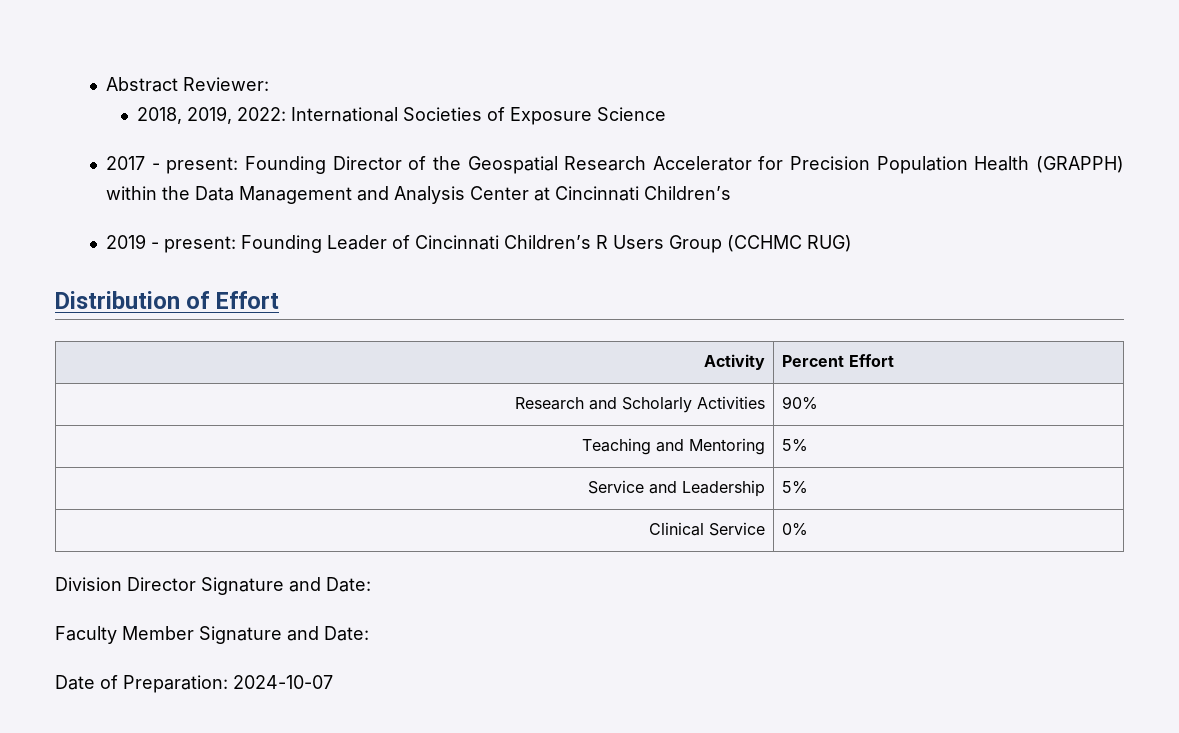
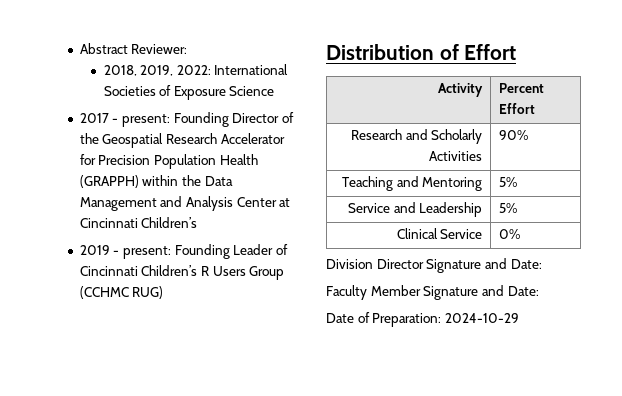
- Date of Preparation: 2024-10-07
+ Date of Preparation: 2024-10-29

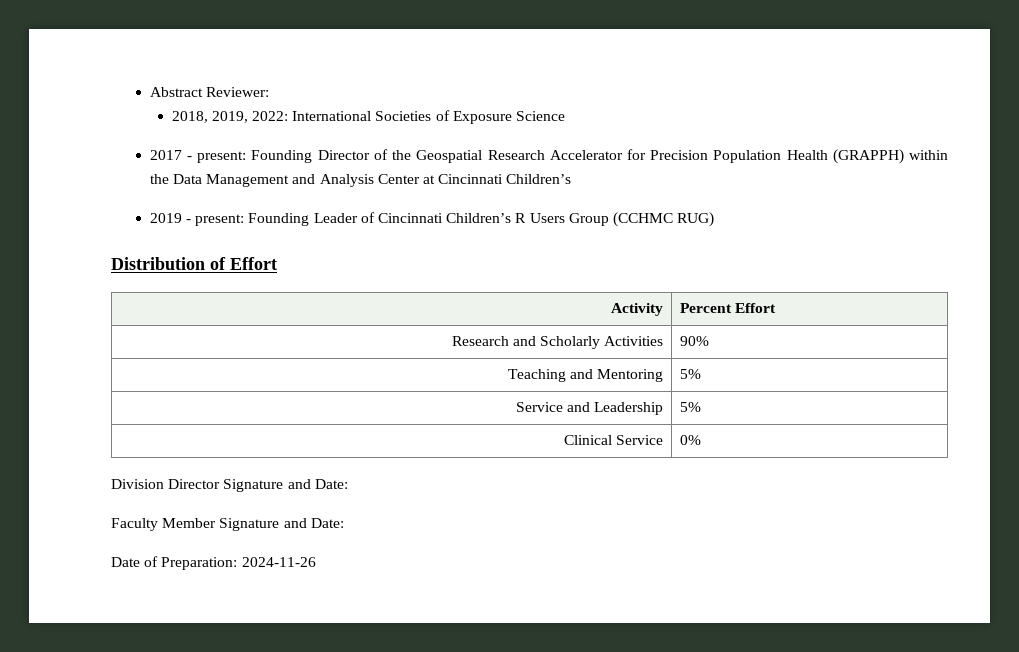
- Date of Preparation: 2024-10-29
+ Date of Preparation: 2024-11-26

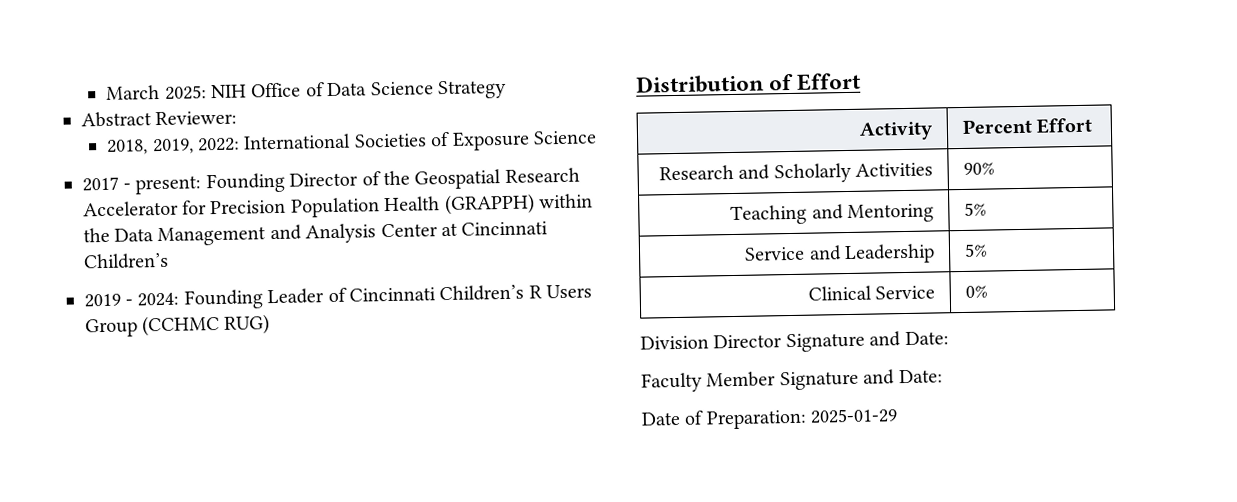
+ March 2025: NIH Office of Data Science Strategy
- 2019 - present: Founding Leader of Cincinnati Children’s R Users Group (CCHMC RUG)
+ 2019 - 2024: Founding Leader of Cincinnati Children’s R Users Group (CCHMC RUG)
- Date of Preparation: 2024-11-26
+ Date of Preparation: 2025-01-29

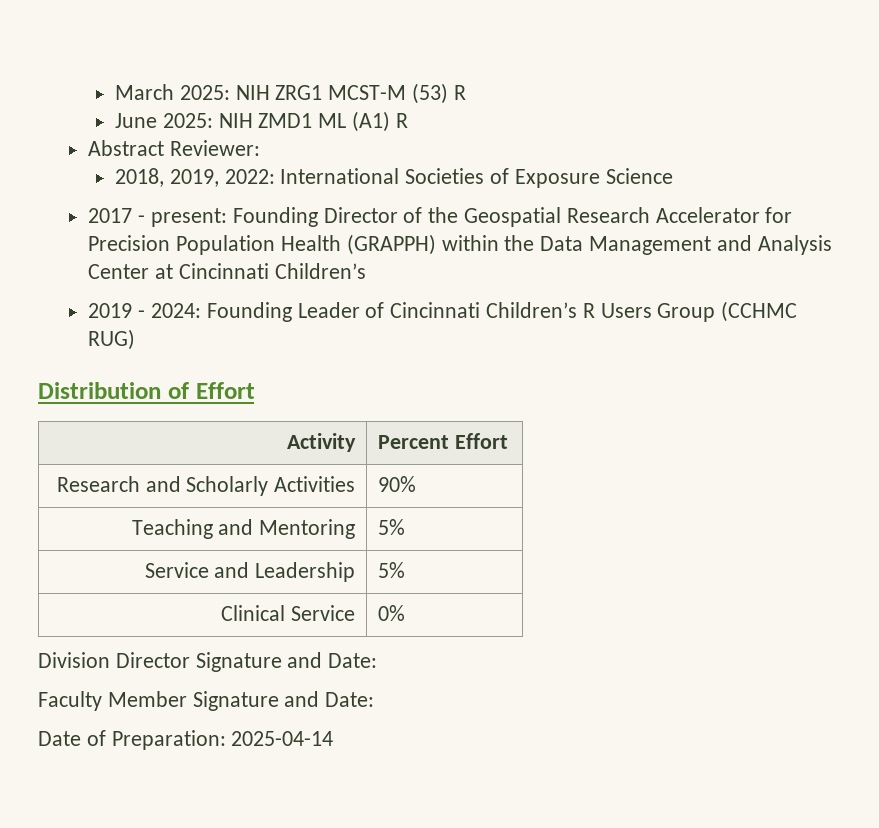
- March 2025: NIH Office of Data Science Strategy
+ March 2025: NIH ZRG1 MCST-M (53) R
+ June 2025: NIH ZMD1 ML (A1) R
- Date of Preparation: 2025-01-29
+ Date of Preparation: 2025-04-14

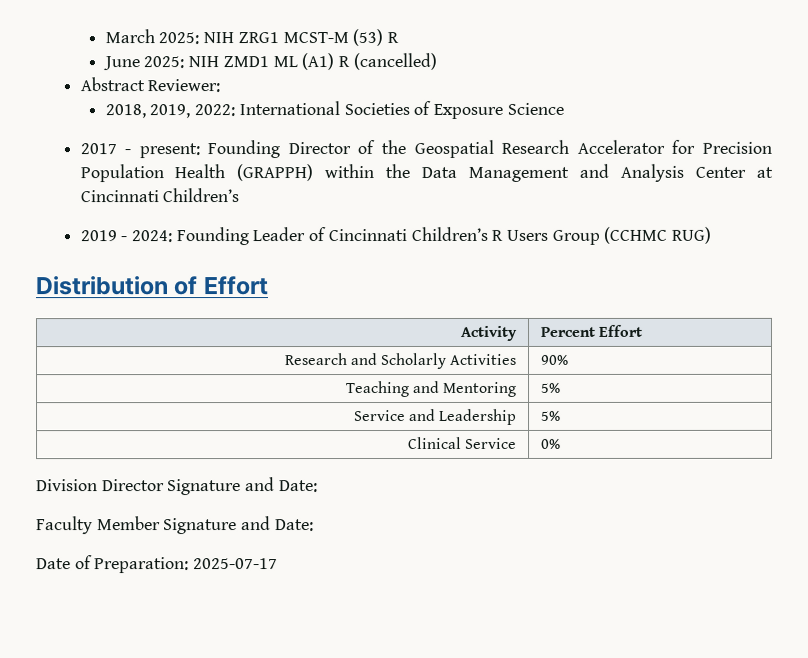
- June 2025: NIH ZMD1 ML (A1) R
+ June 2025: NIH ZMD1 ML (A1) R (cancelled)
- Date of Preparation: 2025-04-14
+ Date of Preparation: 2025-07-17

